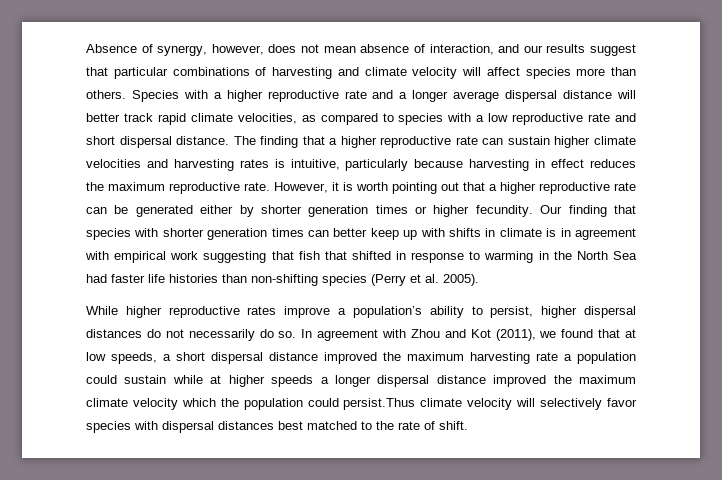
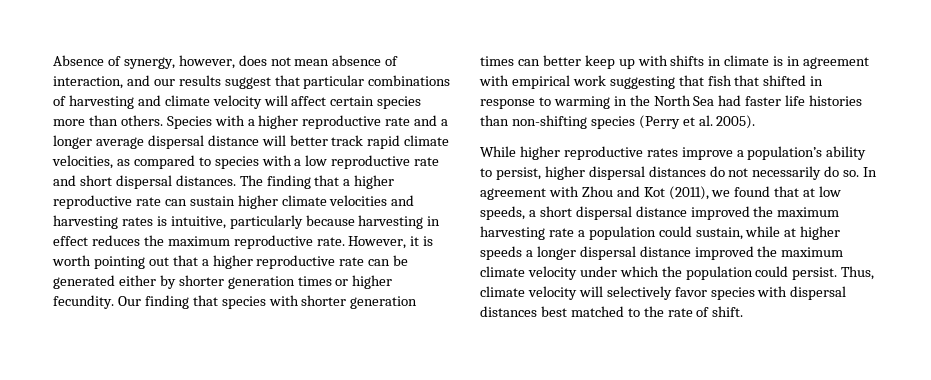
- Absence of synergy, however, does not mean absence of interaction, and our results suggest that particular combinations of harvesting and climate velocity will affect species more than others.
+ Absence of synergy, however, does not mean absence of interaction, and our results suggest that particular combinations of harvesting and climate velocity will affect certain species more than others.
- Species with a higher reproductive rate and a longer average dispersal distance will better track rapid climate velocities, as compared to species with a low reproductive rate and short dispersal distance.
+ Species with a higher reproductive rate and a longer average dispersal distance will better track rapid climate velocities, as compared to species with a low reproductive rate and short dispersal distances.
- In agreement with Zhou and Kot (2011), we found that at low speeds, a short dispersal distance improved the maximum harvesting rate a population could sustain while at higher speeds a longer dispersal distance improved the maximum climate velocity which the population could persist.Thus climate velocity will selectively favor species with dispersal distances best matched to the rate of shift.
+ In agreement with Zhou and Kot (2011), we found that at low speeds, a short dispersal distance improved the maximum harvesting rate a population could sustain, while at higher speeds a longer dispersal distance improved the maximum climate velocity under which the population could persist. Thus, climate velocity will selectively favor species with dispersal distances best matched to the rate of shift.

